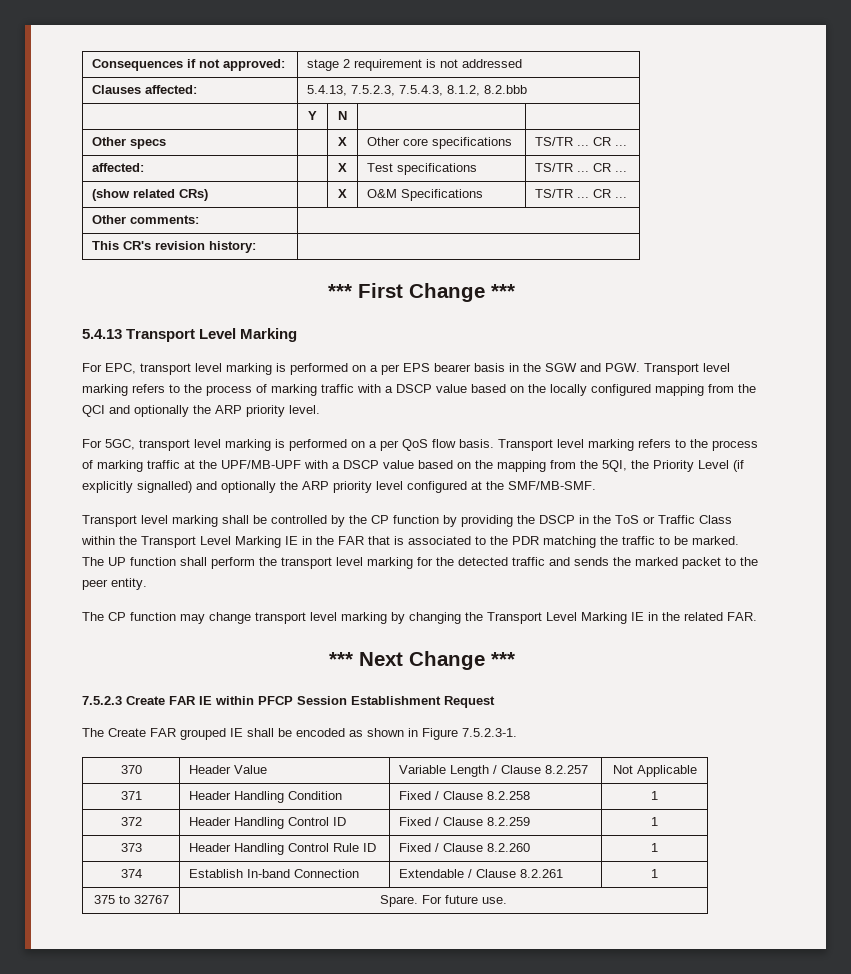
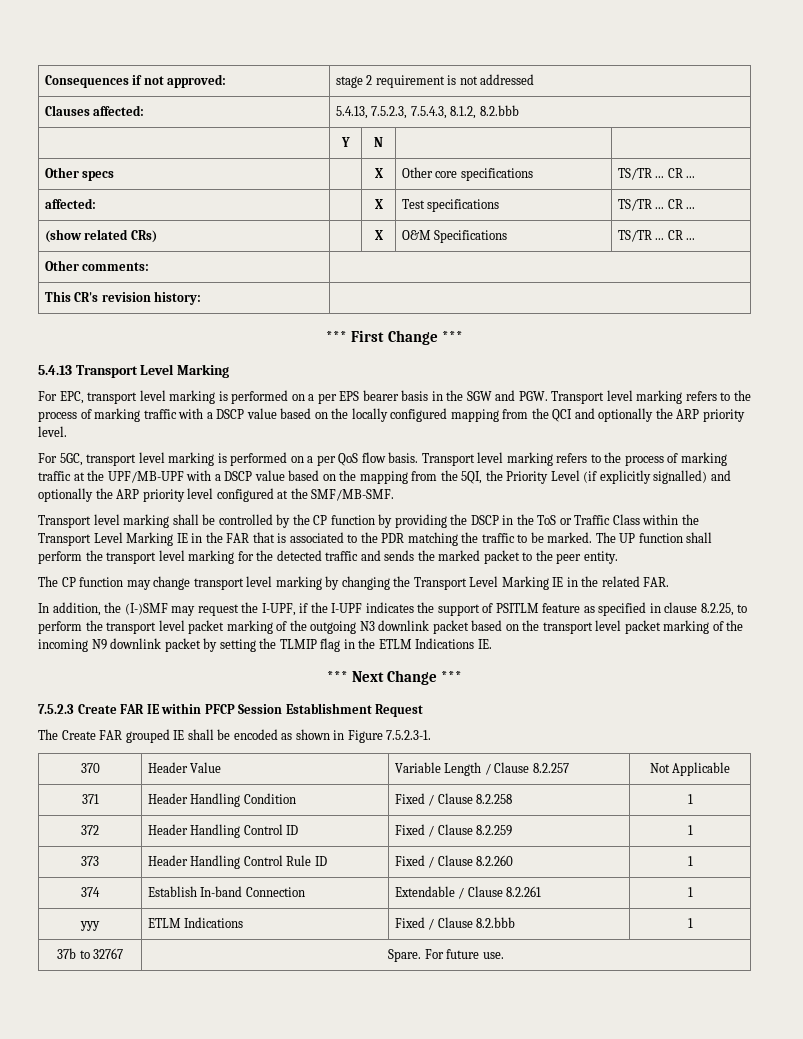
+ In addition, the (I-)SMF may request the I-UPF, if the I-UPF indicates the support of PSITLM feature as specified in clause 8.2.25, to perform the transport level packet marking of the outgoing N3 downlink packet based on the transport level packet marking of the incoming N9 downlink packet by setting the TLMIP flag in the ETLM Indications IE.
- 375 to 32767 | Spare. For future use.
+ yyy | ETLM Indications | Fixed / Clause 8.2.bbb | 1
+ 37b to 32767 | Spare. For future use.

